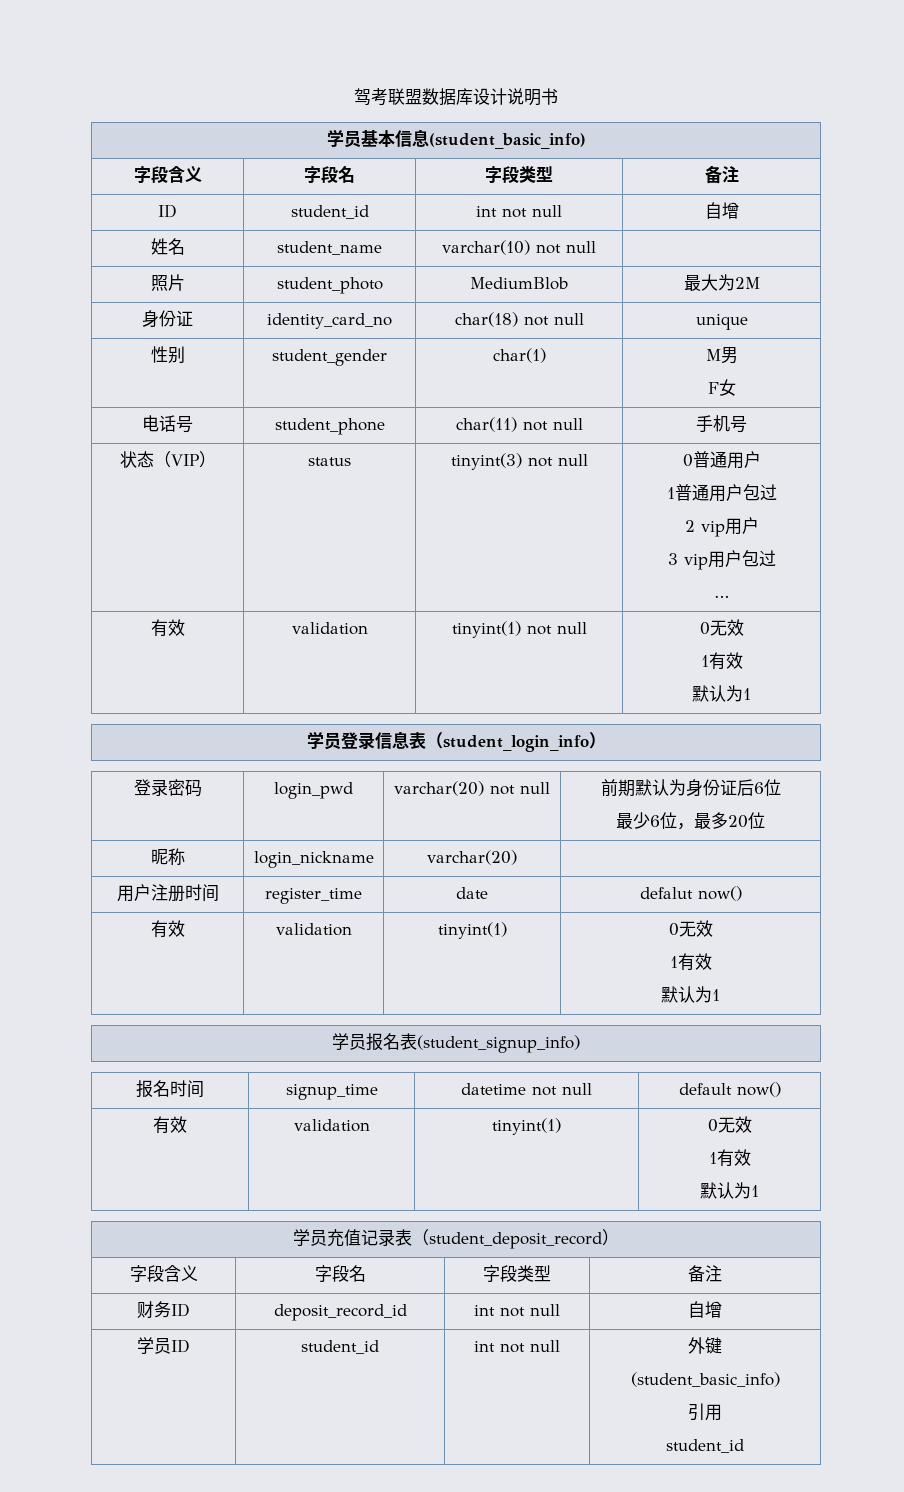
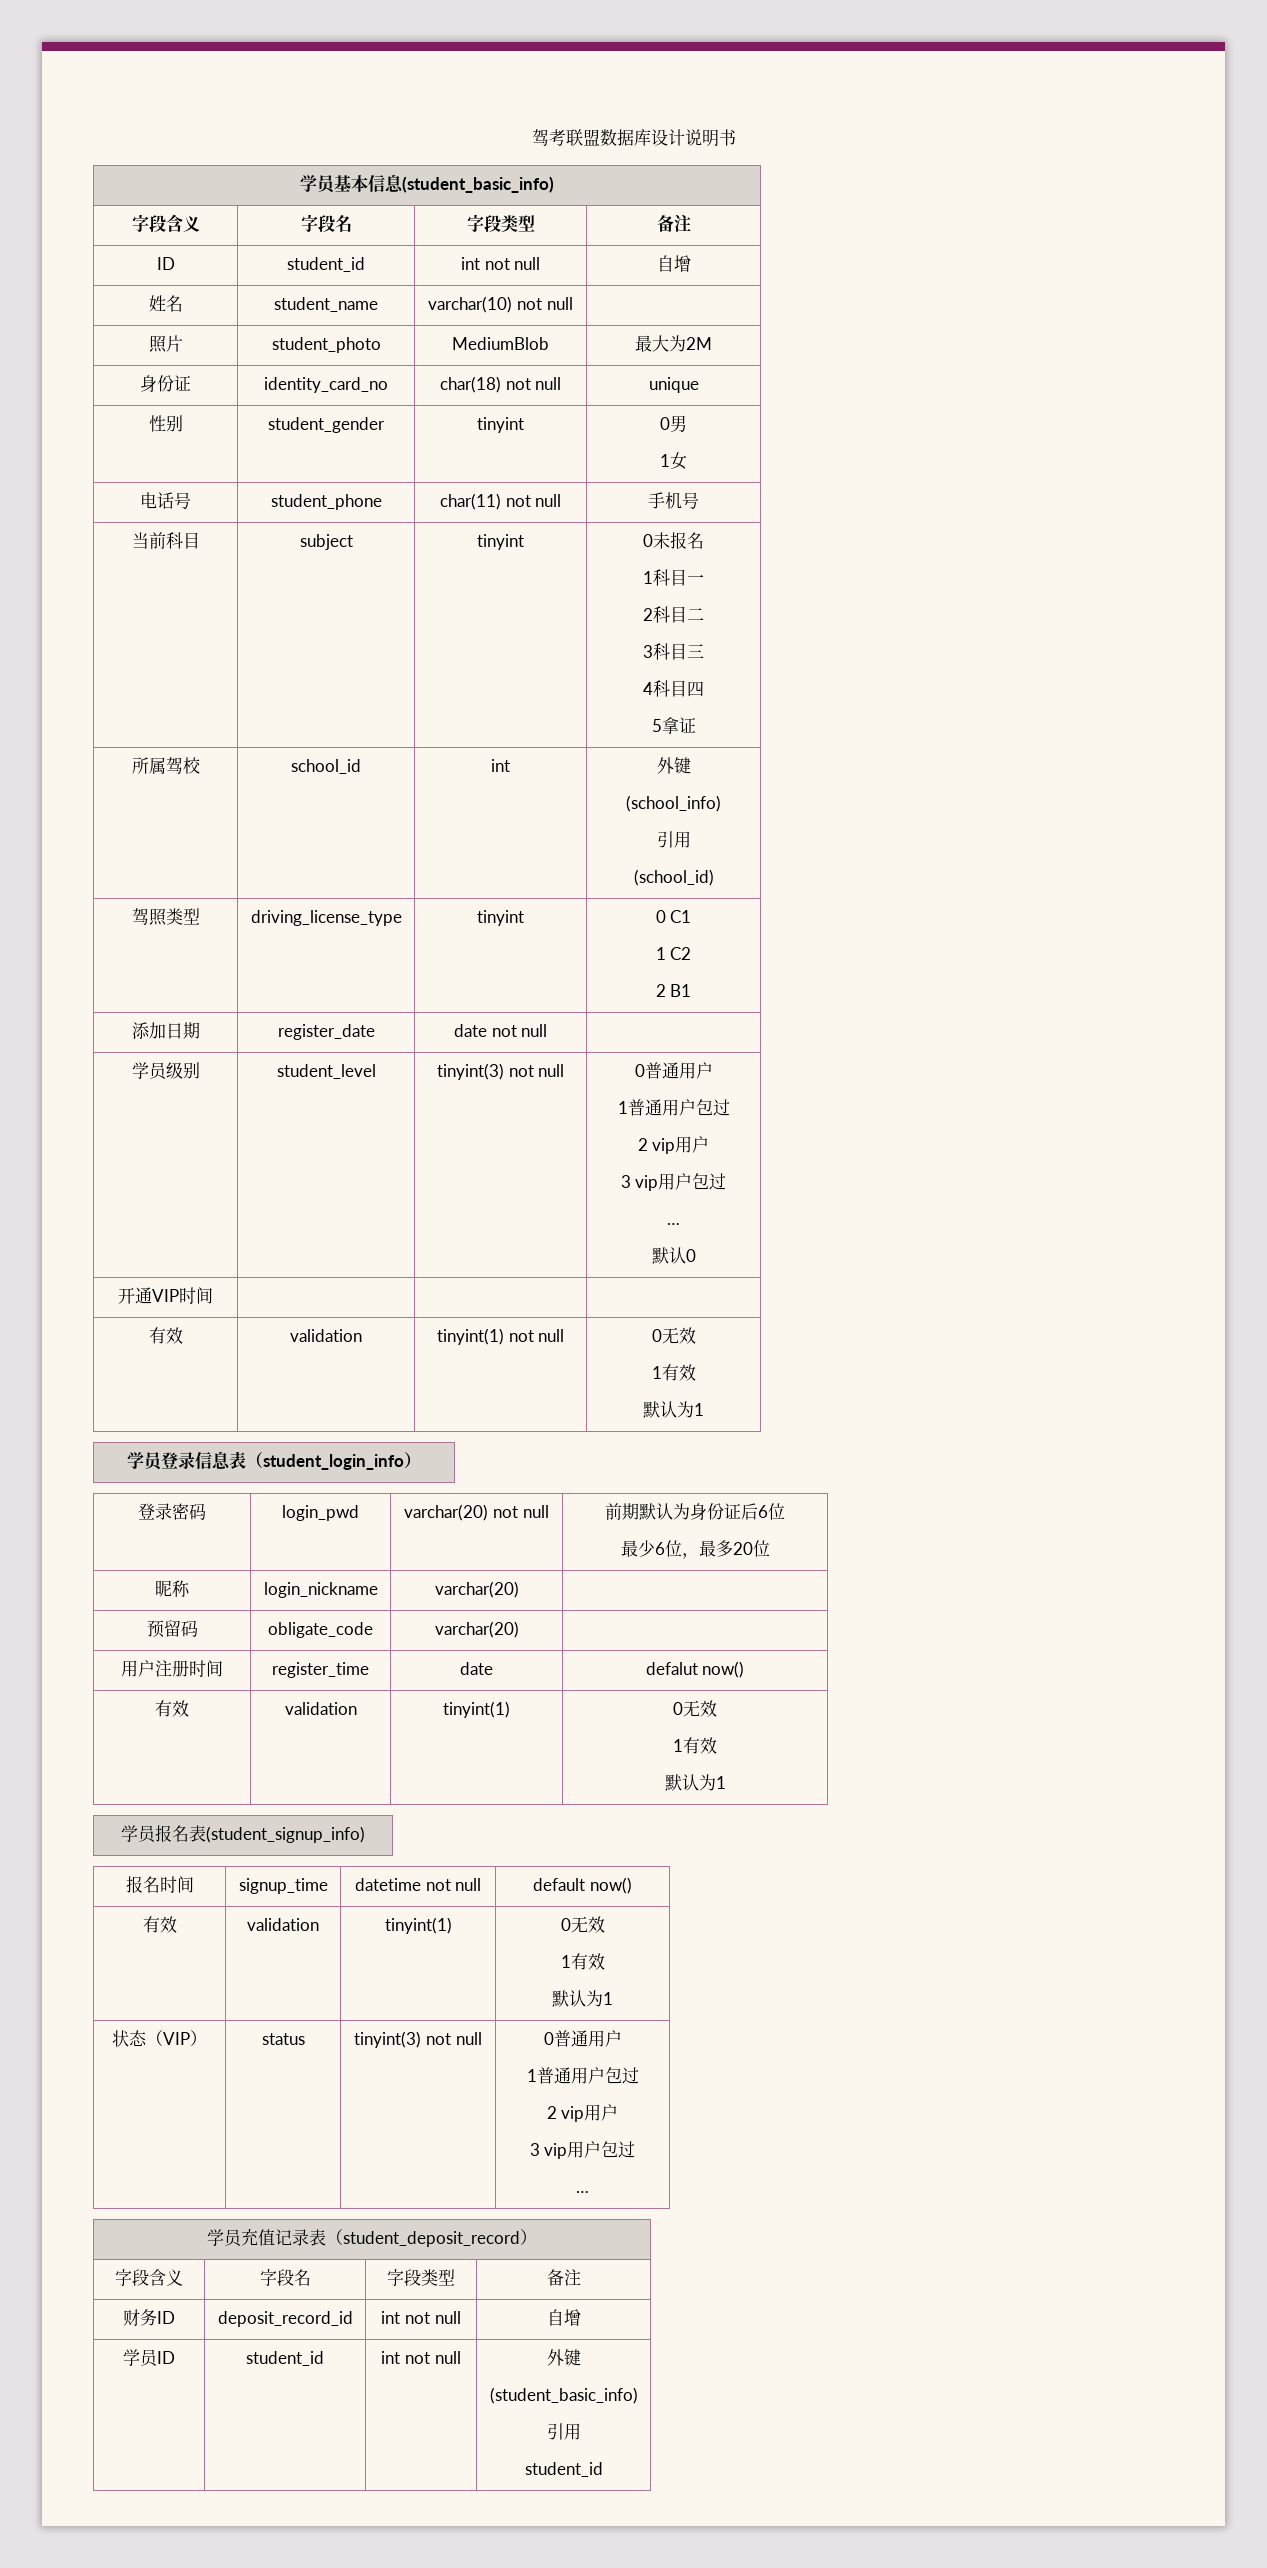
- 性别 | student_gender | char(1) | M男
- F女
+ 性别 | student_gender | tinyint | 0男
+ 1女
- 状态（VIP） | status | tinyint(3) not null | 0普通用户
+ 当前科目 | subject | tinyint | 0未报名
+ 1科目一
+ 2科目二
+ 3科目三
+ 4科目四
+ 5拿证
+ 所属驾校 | school_id | int | 外键
+ (school_info)
+ 引用
+ (school_id)
+ 驾照类型 | driving_license_type | tinyint | 0 C1
+ 1 C2
+ 2 B1
+ 添加日期 | register_date | date not null |
+ 学员级别 | student_level | tinyint(3) not null | 0普通用户
  1普通用户包过
  2 vip用户
  3 vip用户包过
  …
+ 默认0
+ 开通VIP时间 | | |
+ 预留码 | obligate_code | varchar(20) |
+ 状态（VIP） | status | tinyint(3) not null | 0普通用户
+ 1普通用户包过
+ 2 vip用户
+ 3 vip用户包过
+ …

